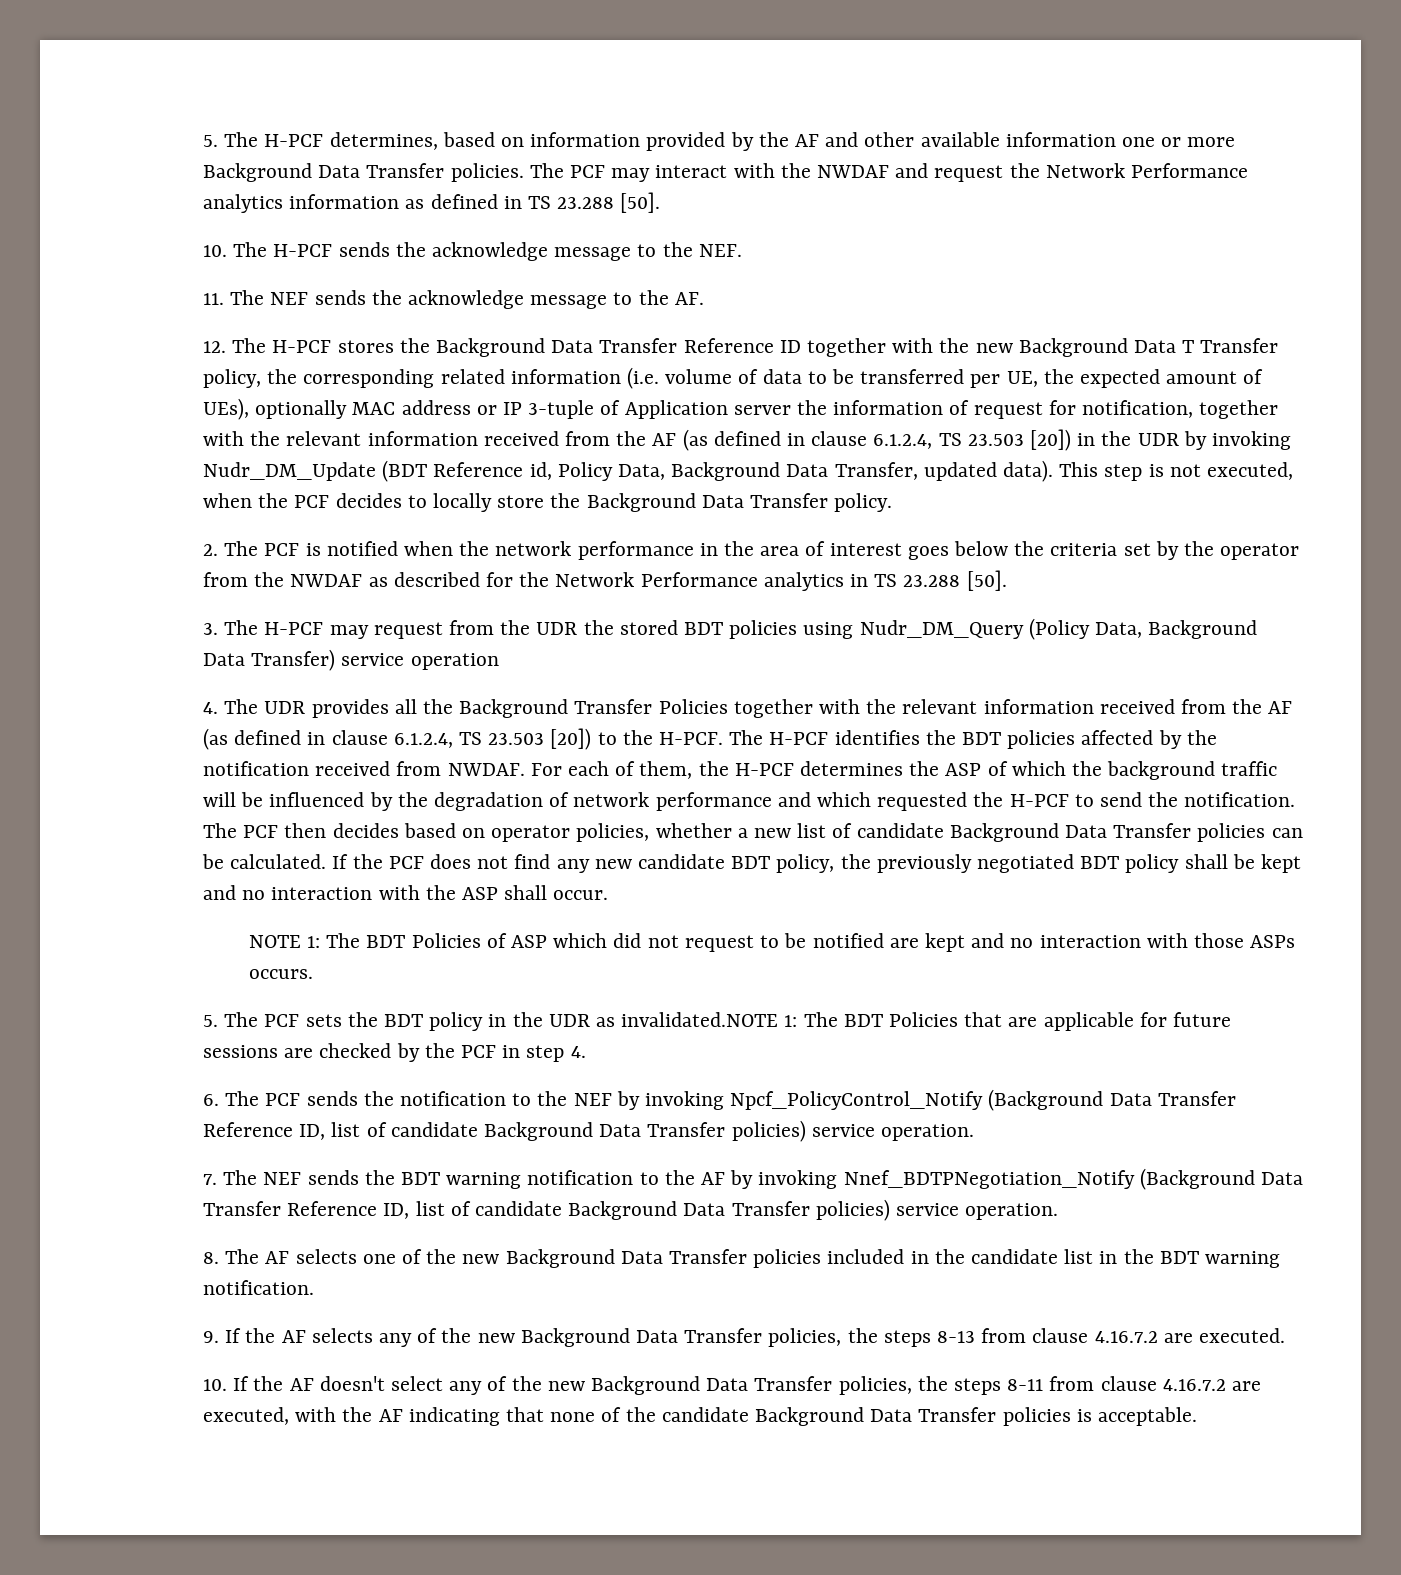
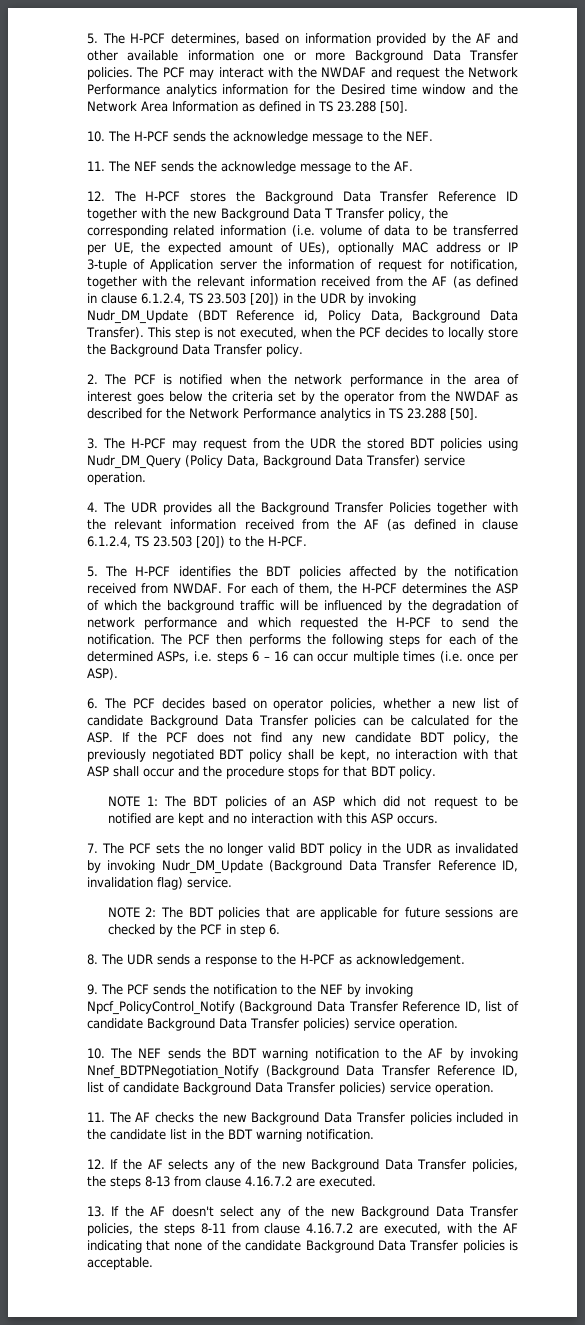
- The PCF may interact with the NWDAF and request the Network Performance analytics information as defined in TS 23.288 [50].
+ The PCF may interact with the NWDAF and request the Network Performance analytics information for the Desired time window and the Network Area Information as defined in TS 23.288 [50].
- 12. The H-PCF stores the Background Data Transfer Reference ID together with the new Background Data T Transfer policy, the corresponding related information (i.e. volume of data to be transferred per UE, the expected amount of UEs), optionally MAC address or IP 3-tuple of Application server the information of request for notification, together with the relevant information received from the AF (as defined in clause 6.1.2.4, TS 23.503 [20]) in the UDR by invoking Nudr_DM_Update (BDT Reference id, Policy Data, Background Data Transfer, updated data).
+ 12. The H-PCF stores the Background Data Transfer Reference ID together with the new Background Data T Transfer policy, the corresponding related information (i.e. volume of data to be transferred per UE, the expected amount of UEs), optionally MAC address or IP 3-tuple of Application server the information of request for notification, together with the relevant information received from the AF (as defined in clause 6.1.2.4, TS 23.503 [20]) in the UDR by invoking Nudr_DM_Update (BDT Reference id, Policy Data, Background Data Transfer).
- 3. The H-PCF may request from the UDR the stored BDT policies using Nudr_DM_Query (Policy Data, Background Data Transfer) service operation
+ 3. The H-PCF may request from the UDR the stored BDT policies using Nudr_DM_Query (Policy Data, Background Data Transfer) service operation.
- 4. The UDR provides all the Background Transfer Policies together with the relevant information received from the AF (as defined in clause 6.1.2.4, TS 23.503 [20]) to the H-PCF. The H-PCF identifies the BDT policies affected by the notification received from NWDAF.
+ 4. The UDR provides all the Background Transfer Policies together with the relevant information received from the AF (as defined in clause 6.1.2.4, TS 23.503 [20]) to the H-PCF.
+ 5. The H-PCF identifies the BDT policies affected by the notification received from NWDAF.
- The PCF then decides based on operator policies, whether a new list of candidate Background Data Transfer policies can be calculated. If the PCF does not find any new candidate BDT policy, the previously negotiated BDT policy shall be kept and no interaction with the ASP shall occur.
+ The PCF then performs the following steps for each of the determined ASPs, i.e. steps 6 – 16 can occur multiple times (i.e. once per ASP).
+ 6. The PCF decides based on operator policies, whether a new list of candidate Background Data Transfer policies can be calculated for the ASP. If the PCF does not find any new candidate BDT policy, the previously negotiated BDT policy shall be kept, no interaction with that ASP shall occur and the procedure stops for that BDT policy.
- NOTE 1: The BDT Policies of ASP which did not request to be notified are kept and no interaction with those ASPs occurs.
+ NOTE 1: The BDT policies of an ASP which did not request to be notified are kept and no interaction with this ASP occurs.
- 5. The PCF sets the BDT policy in the UDR as invalidated.NOTE 1: The BDT Policies that are applicable for future sessions are checked by the PCF in step 4.
- 6. The PCF sends the notification to the NEF by invoking Npcf_PolicyControl_Notify (Background Data Transfer Reference ID, list of candidate Background Data Transfer policies) service operation.
+ 7. The PCF sets the no longer valid BDT policy in the UDR as invalidated by invoking Nudr_DM_Update (Background Data Transfer Reference ID, invalidation flag) service.
+ NOTE 2: The BDT policies that are applicable for future sessions are checked by the PCF in step 6.
+ 8. The UDR sends a response to the H-PCF as acknowledgement.
+ 9. The PCF sends the notification to the NEF by invoking Npcf_PolicyControl_Notify (Background Data Transfer Reference ID, list of candidate Background Data Transfer policies) service operation.
- 7. The NEF sends the BDT warning notification to the AF by invoking Nnef_BDTPNegotiation_Notify (Background Data Transfer Reference ID, list of candidate Background Data Transfer policies) service operation.
+ 10. The NEF sends the BDT warning notification to the AF by invoking Nnef_BDTPNegotiation_Notify (Background Data Transfer Reference ID, list of candidate Background Data Transfer policies) service operation.
- 8. The AF selects one of the new Background Data Transfer policies included in the candidate list in the BDT warning notification.
+ 11. The AF checks the new Background Data Transfer policies included in the candidate list in the BDT warning notification.
- 9. If the AF selects any of the new Background Data Transfer policies, the steps 8-13 from clause 4.16.7.2 are executed.
+ 12. If the AF selects any of the new Background Data Transfer policies, the steps 8-13 from clause 4.16.7.2 are executed.
- 10. If the AF doesn't select any of the new Background Data Transfer policies, the steps 8-11 from clause 4.16.7.2 are executed, with the AF indicating that none of the candidate Background Data Transfer policies is acceptable.
+ 13. If the AF doesn't select any of the new Background Data Transfer policies, the steps 8-11 from clause 4.16.7.2 are executed, with the AF indicating that none of the candidate Background Data Transfer policies is acceptable.

